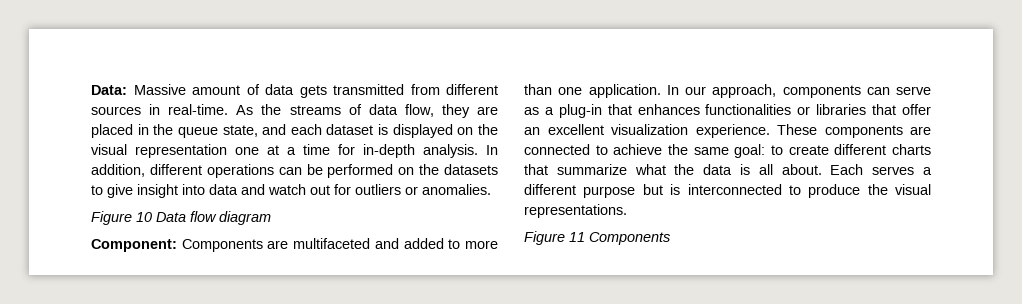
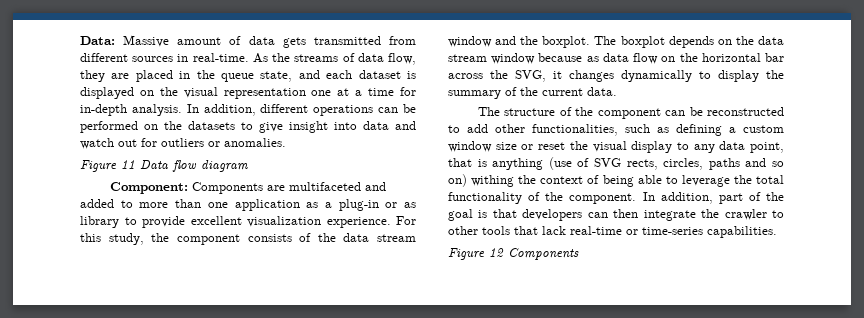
- Figure 10 Data flow diagram
+ Figure 11 Data flow diagram
- Component: Components are multifaceted and added to more than one application. In our approach, components can serve as a plug-in that enhances functionalities or libraries that offer an excellent visualization experience. These components are connected to achieve the same goal: to create different charts that summarize what the data is all about. Each serves a different purpose but is interconnected to produce the visual representations.
- Figure 11 Components
+ Component: Components are multifaceted and added to more than one application as a plug-in or as library to provide excellent visualization experience. For this study, the component consists of the data stream window and the boxplot. The boxplot depends on the data stream window because as data flow on the horizontal bar across the SVG, it changes dynamically to display the summary of the current data.
+ The structure of the component can be reconstructed to add other functionalities, such as defining a custom window size or reset the visual display to any data point, that is anything (use of SVG rects, circles, paths and so on) withing the context of being able to leverage the total functionality of the component. In addition, part of the goal is that developers can then integrate the crawler to other tools that lack real-time or time-series capabilities.
+ Figure 12 Components

